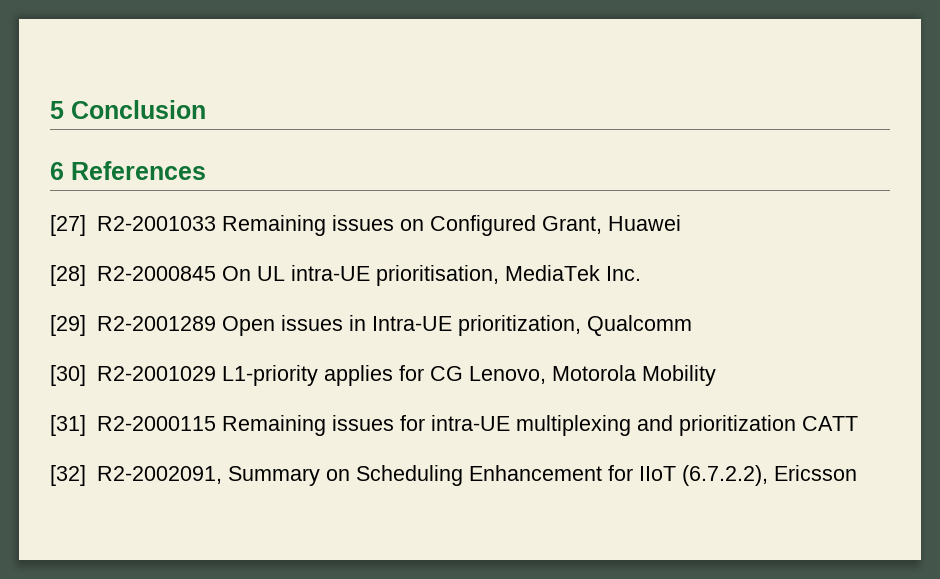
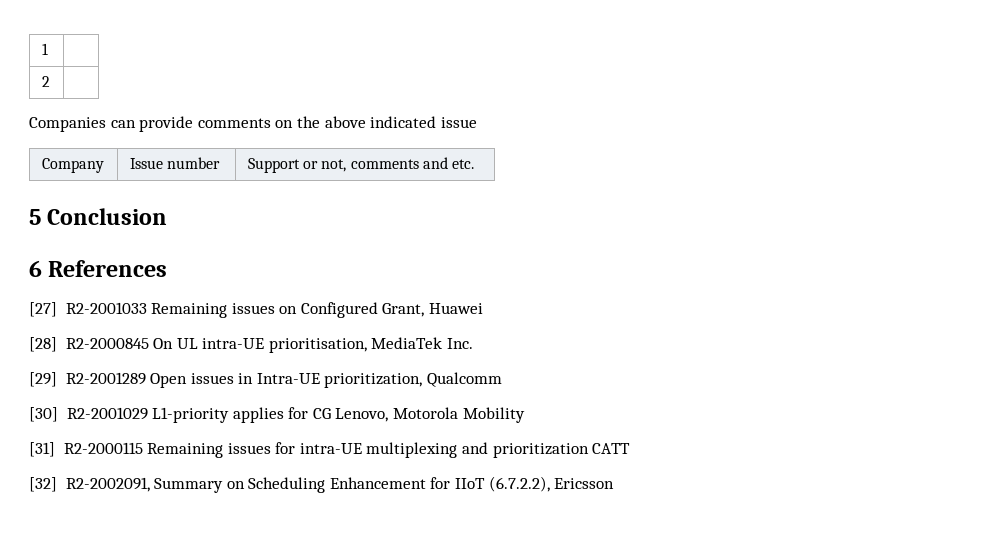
+ 1 |
+ 2 |
+ Companies can provide comments on the above indicated issue
+ Company | Issue number | Support or not, comments and etc.

